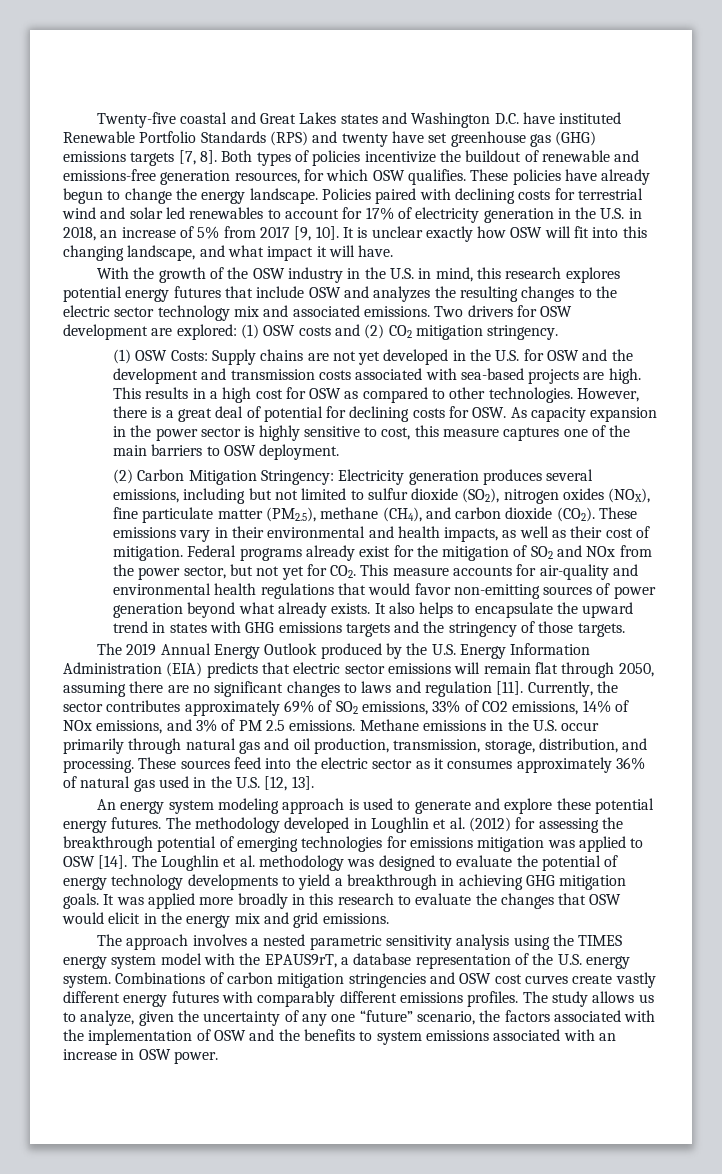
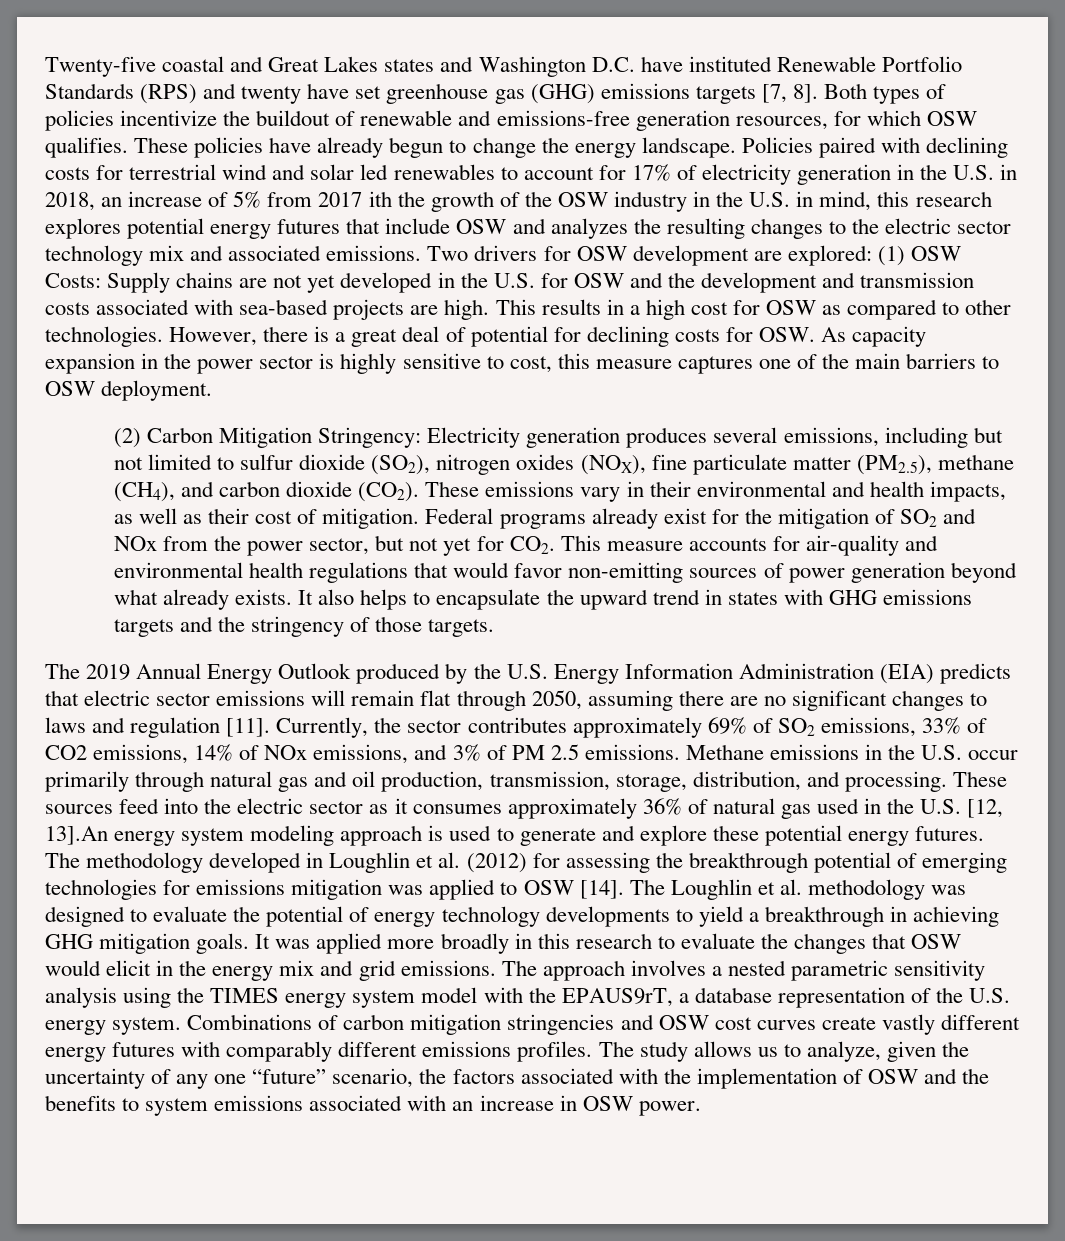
- Policies paired with declining costs for terrestrial wind and solar led renewables to account for 17% of electricity generation in the U.S. in 2018, an increase of 5% from 2017 [9, 10]. It is unclear exactly how OSW will fit into this changing landscape, and what impact it will have.
- With the growth of the OSW industry in the U.S. in mind, this research explores potential energy futures that include OSW and analyzes the resulting changes to the electric sector technology mix and associated emissions.
+ Policies paired with declining costs for terrestrial wind and solar led renewables to account for 17% of electricity generation in the U.S. in 2018, an increase of 5% from 2017 ith the growth of the OSW industry in the U.S. in mind, this research explores potential energy futures that include OSW and analyzes the resulting changes to the electric sector technology mix and associated emissions.
- Two drivers for OSW development are explored: (1) OSW costs and (2) CO2 mitigation stringency.
- (1) OSW Costs: Supply chains are not yet developed in the U.S. for OSW and the development and transmission costs associated with sea-based projects are high.
+ Two drivers for OSW development are explored: (1) OSW Costs: Supply chains are not yet developed in the U.S. for OSW and the development and transmission costs associated with sea-based projects are high.
- These sources feed into the electric sector as it consumes approximately 36% of natural gas used in the U.S. [12, 13].
- An energy system modeling approach is used to generate and explore these potential energy futures.
+ These sources feed into the electric sector as it consumes approximately 36% of natural gas used in the U.S. [12, 13].An energy system modeling approach is used to generate and explore these potential energy futures.
- It was applied more broadly in this research to evaluate the changes that OSW would elicit in the energy mix and grid emissions.
- The approach involves a nested parametric sensitivity analysis using the TIMES energy system model with the EPAUS9rT, a database representation of the U.S. energy system.
+ It was applied more broadly in this research to evaluate the changes that OSW would elicit in the energy mix and grid emissions. The approach involves a nested parametric sensitivity analysis using the TIMES energy system model with the EPAUS9rT, a database representation of the U.S. energy system.

